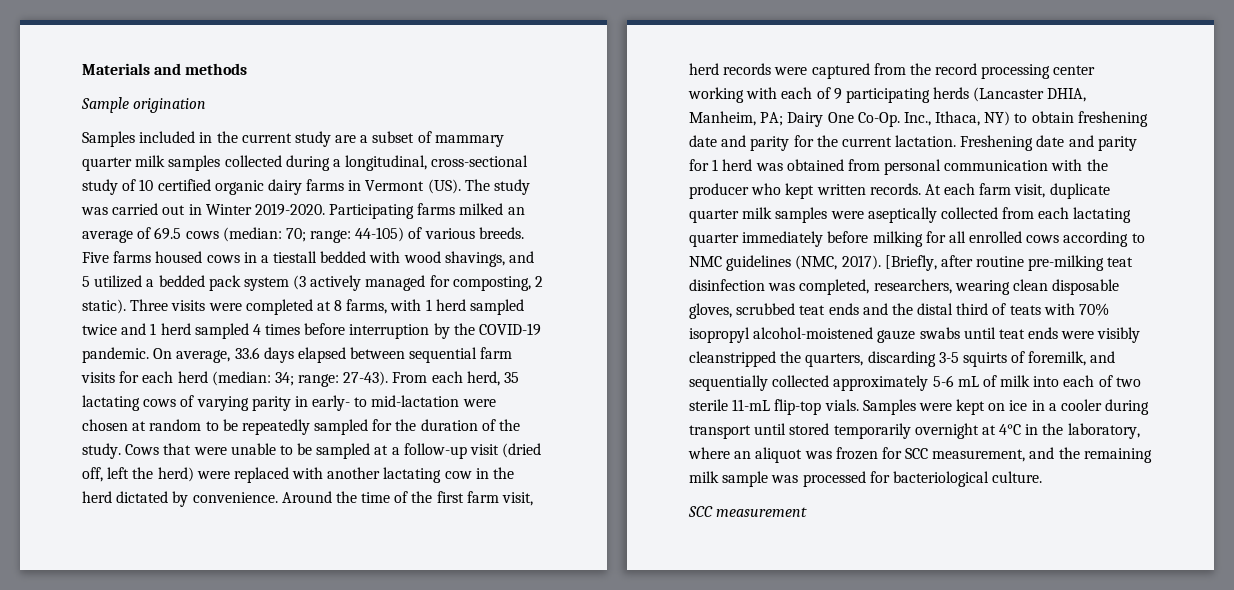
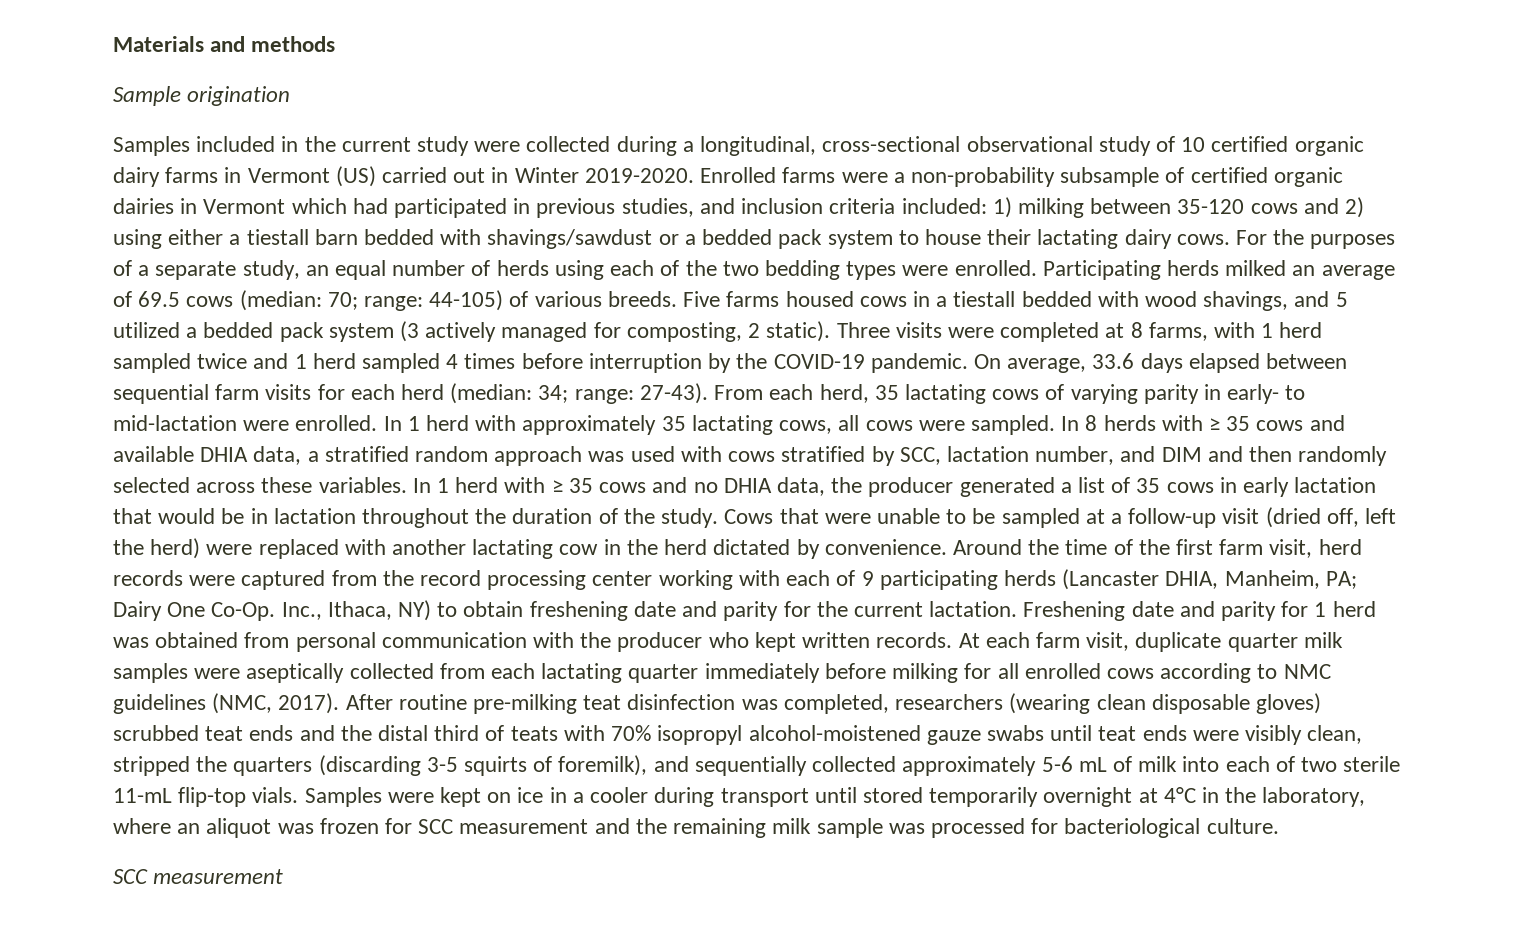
- Samples included in the current study are a subset of mammary quarter milk samples collected during a longitudinal, cross-sectional study of 10 certified organic dairy farms in Vermont (US). The study was carried out in Winter 2019-2020.
+ Samples included in the current study were collected during a longitudinal, cross-sectional observational study of 10 certified organic dairy farms in Vermont (US) carried out in Winter 2019-2020.
- Participating farms milked an average of 69.5 cows (median: 70; range: 44-105) of various breeds.
+ Enrolled farms were a non-probability subsample of certified organic dairies in Vermont which had participated in previous studies, and inclusion criteria included: 1) milking between 35-120 cows and 2) using either a tiestall barn bedded with shavings/sawdust or a bedded pack system to house their lactating dairy cows. For the purposes of a separate study, an equal number of herds using each of the two bedding types were enrolled. Participating herds milked an average of 69.5 cows (median: 70; range: 44-105) of various breeds.
- From each herd, 35 lactating cows of varying parity in early- to mid-lactation were chosen at random to be repeatedly sampled for the duration of the study.
+ From each herd, 35 lactating cows of varying parity in early- to mid-lactation were enrolled. In 1 herd with approximately 35 lactating cows, all cows were sampled. In 8 herds with ≥ 35 cows and available DHIA data, a stratified random approach was used with cows stratified by SCC, lactation number, and DIM and then randomly selected across these variables. In 1 herd with ≥ 35 cows and no DHIA data, the producer generated a list of 35 cows in early lactation that would be in lactation throughout the duration of the study.
- [Briefly, after routine pre-milking teat disinfection was completed, researchers, wearing clean disposable gloves, scrubbed teat ends and the distal third of teats with 70% isopropyl alcohol-moistened gauze swabs until teat ends were visibly cleanstripped the quarters, discarding 3-5 squirts of foremilk, and sequentially collected approximately 5-6 mL of milk into each of two sterile 11-mL flip-top vials.
+ After routine pre-milking teat disinfection was completed, researchers (wearing clean disposable gloves) scrubbed teat ends and the distal third of teats with 70% isopropyl alcohol-moistened gauze swabs until teat ends were visibly clean, stripped the quarters (discarding 3-5 squirts of foremilk), and sequentially collected approximately 5-6 mL of milk into each of two sterile 11-mL flip-top vials.
- Samples were kept on ice in a cooler during transport until stored temporarily overnight at 4°C in the laboratory, where an aliquot was frozen for SCC measurement, and the remaining milk sample was processed for bacteriological culture.
+ Samples were kept on ice in a cooler during transport until stored temporarily overnight at 4°C in the laboratory, where an aliquot was frozen for SCC measurement and the remaining milk sample was processed for bacteriological culture.

